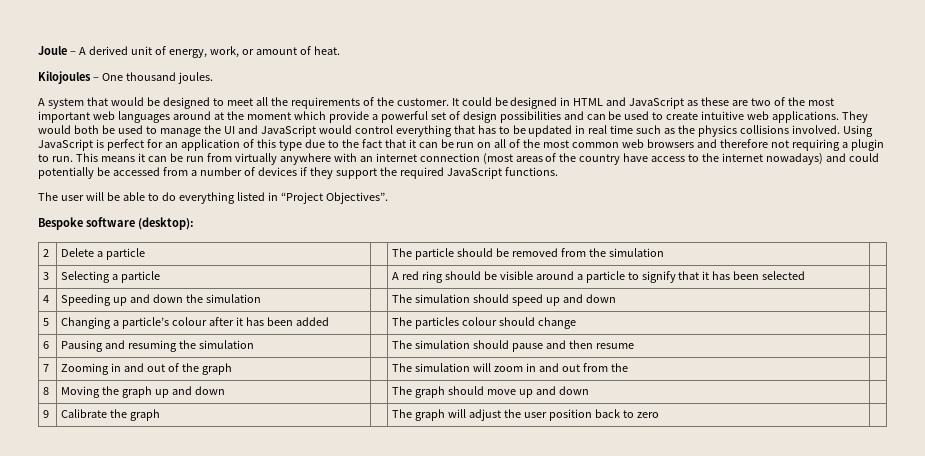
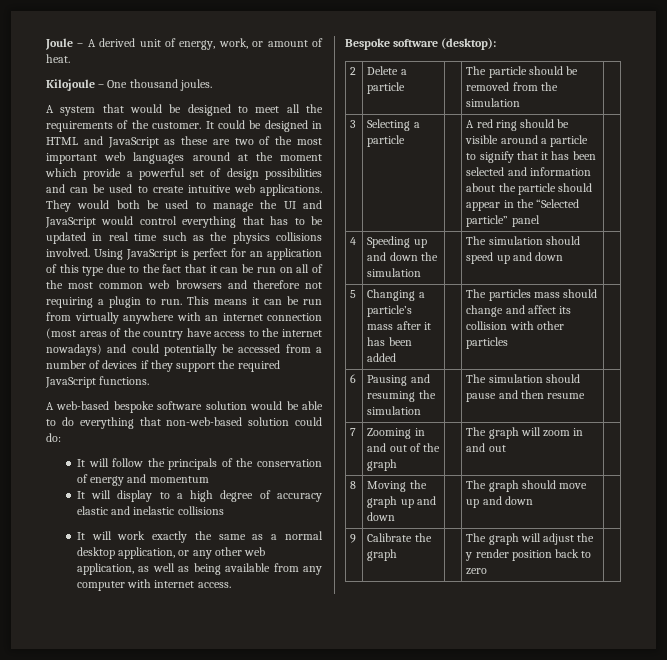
- Kilojoules – One thousand joules.
+ Kilojoule – One thousand joules.
- The user will be able to do everything listed in “Project Objectives”.
+ A web-based bespoke software solution would be able to do everything that non-web-based solution could do:
+ It will follow the principals of the conservation of energy and momentum
+ It will display to a high degree of accuracy elastic and inelastic collisions
+ It will work exactly the same as a normal desktop application, or any other web application, as well as being available from any computer with internet access.
- 3 | Selecting a particle | | A red ring should be visible around a particle to signify that it has been selected |
+ 3 | Selecting a particle | | A red ring should be visible around a particle to signify that it has been selected and information about the particle should appear in the “Selected particle” panel |
- 5 | Changing a particle’s colour after it has been added | | The particles colour should change |
+ 5 | Changing a particle’s mass after it has been added | | The particles mass should change and affect its collision with other particles |
- 7 | Zooming in and out of the graph | | The simulation will zoom in and out from the |
+ 7 | Zooming in and out of the graph | | The graph will zoom in and out |
- 9 | Calibrate the graph | | The graph will adjust the user position back to zero |
+ 9 | Calibrate the graph | | The graph will adjust the y render position back to zero |

